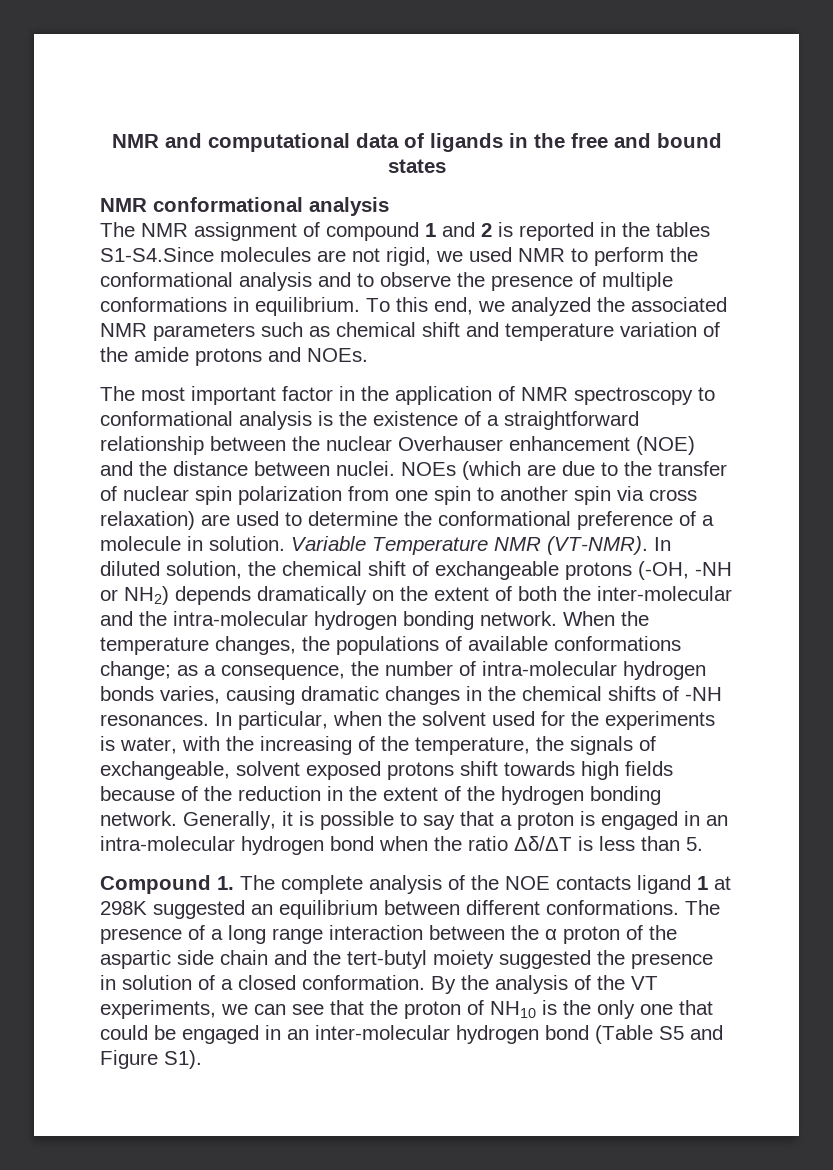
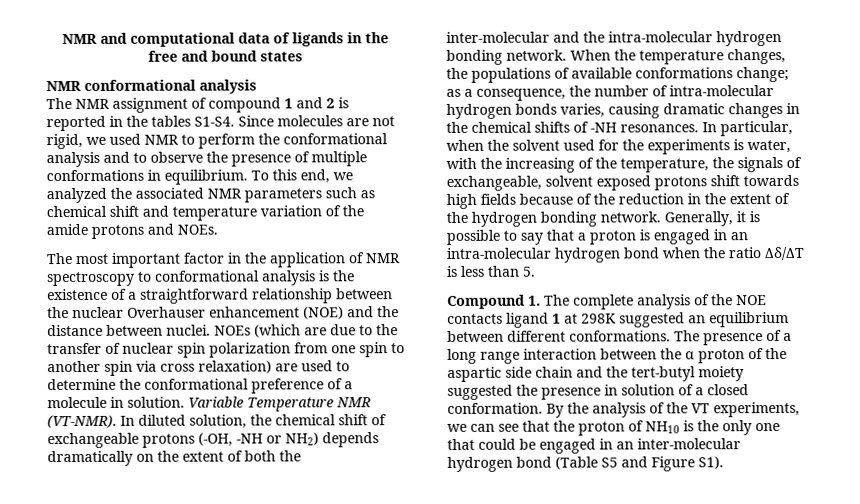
- The NMR assignment of compound 1 and 2 is reported in the tables S1-S4.Since molecules are not rigid, we used NMR to perform the conformational analysis and to observe the presence of multiple conformations in equilibrium.
+ The NMR assignment of compound 1 and 2 is reported in the tables S1-S4. Since molecules are not rigid, we used NMR to perform the conformational analysis and to observe the presence of multiple conformations in equilibrium.

